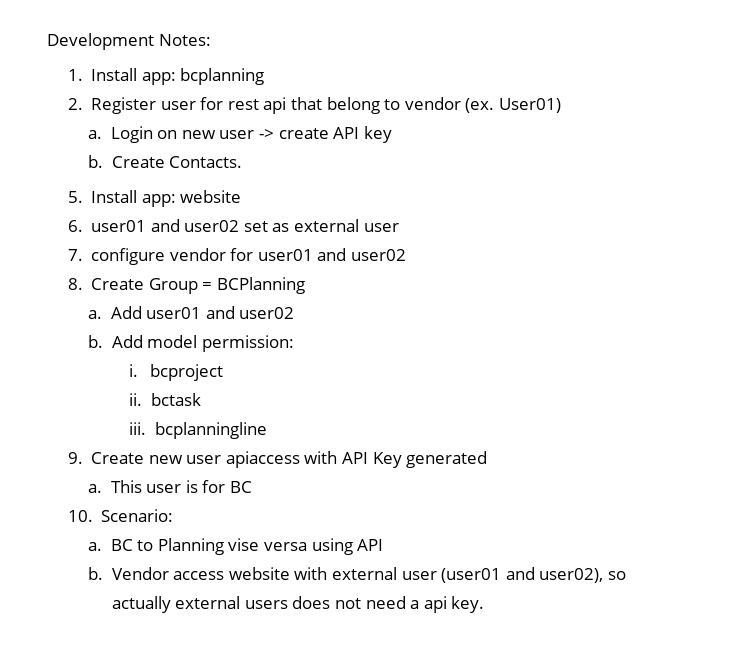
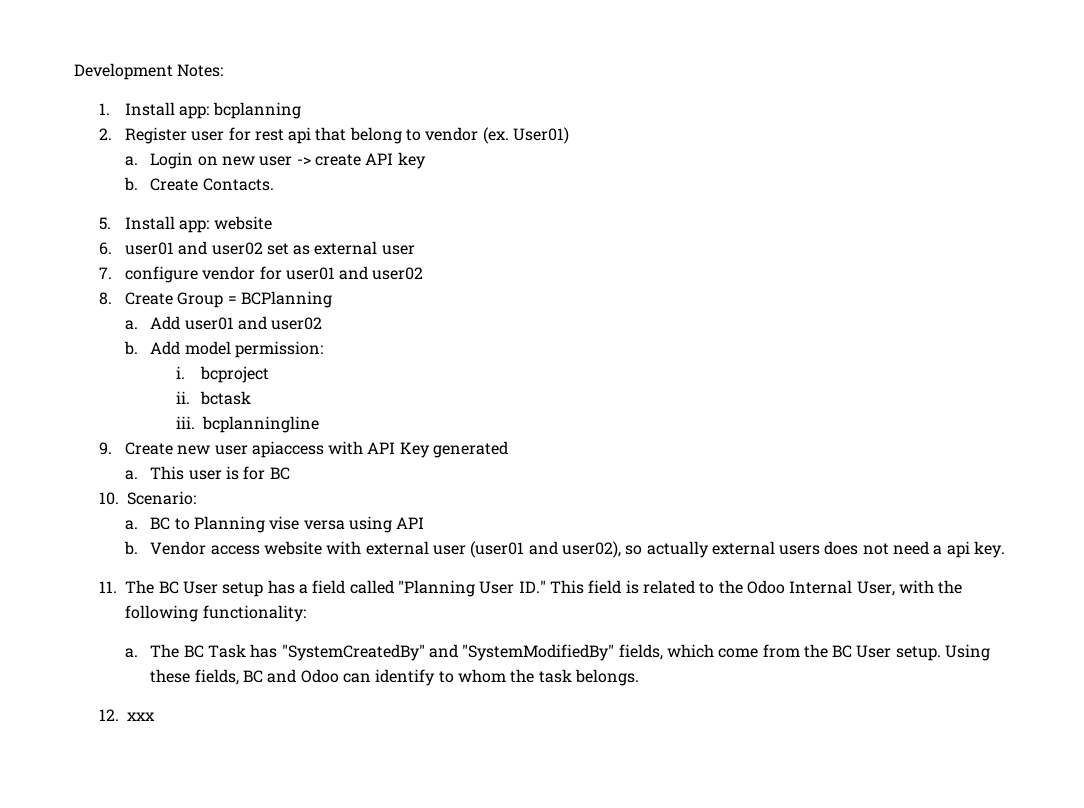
+ 11. The BC User setup has a field called "Planning User ID." This field is related to the Odoo Internal User, with the following functionality:
+ a. The BC Task has "SystemCreatedBy" and "SystemModifiedBy" fields, which come from the BC User setup. Using these fields, BC and Odoo can identify to whom the task belongs.
+ 12. xxx

